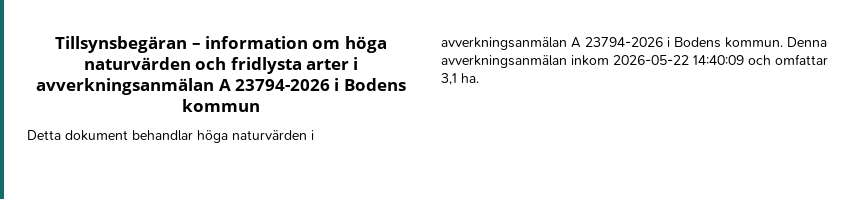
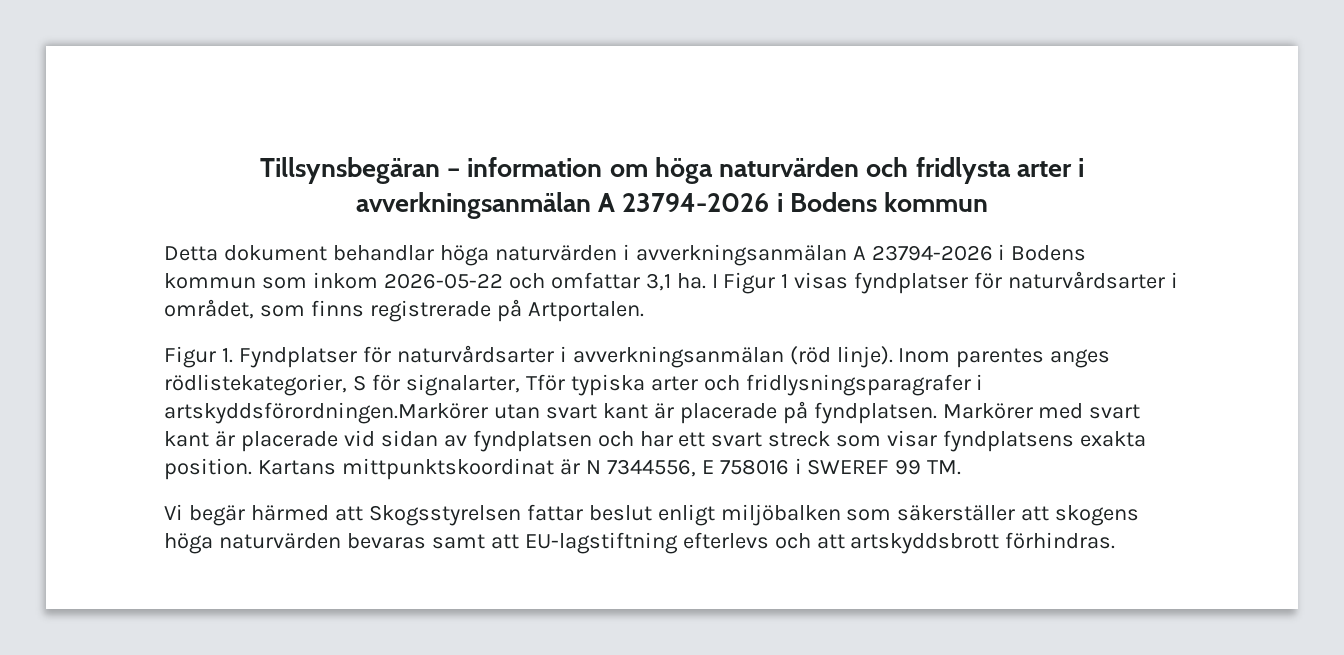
- Detta dokument behandlar höga naturvärden i avverkningsanmälan A 23794-2026 i Bodens kommun. Denna avverkningsanmälan inkom 2026-05-22 14:40:09 och omfattar 3,1 ha.
+ Detta dokument behandlar höga naturvärden i avverkningsanmälan A 23794-2026 i Bodens kommun som inkom 2026-05-22 och omfattar 3,1 ha.
+ I Figur 1 visas fyndplatser för naturvårdsarter i området, som finns registrerade på Artportalen.
+ Figur 1. Fyndplatser för naturvårdsarter i avverkningsanmälan (röd linje). Inom parentes anges rödlistekategorier, S för signalarter, Tför typiska arter och fridlysningsparagrafer i artskyddsförordningen.Markörer utan svart kant är placerade på fyndplatsen. Markörer med svart kant är placerade vid sidan av fyndplatsen och har ett svart streck som visar fyndplatsens exakta position. Kartans mittpunktskoordinat är N 7344556, E 758016 i SWEREF 99 TM.
+ Vi begär härmed att Skogsstyrelsen fattar beslut enligt miljöbalken som säkerställer att skogens höga naturvärden bevaras samt att EU-lagstiftning efterlevs och att artskyddsbrott förhindras.

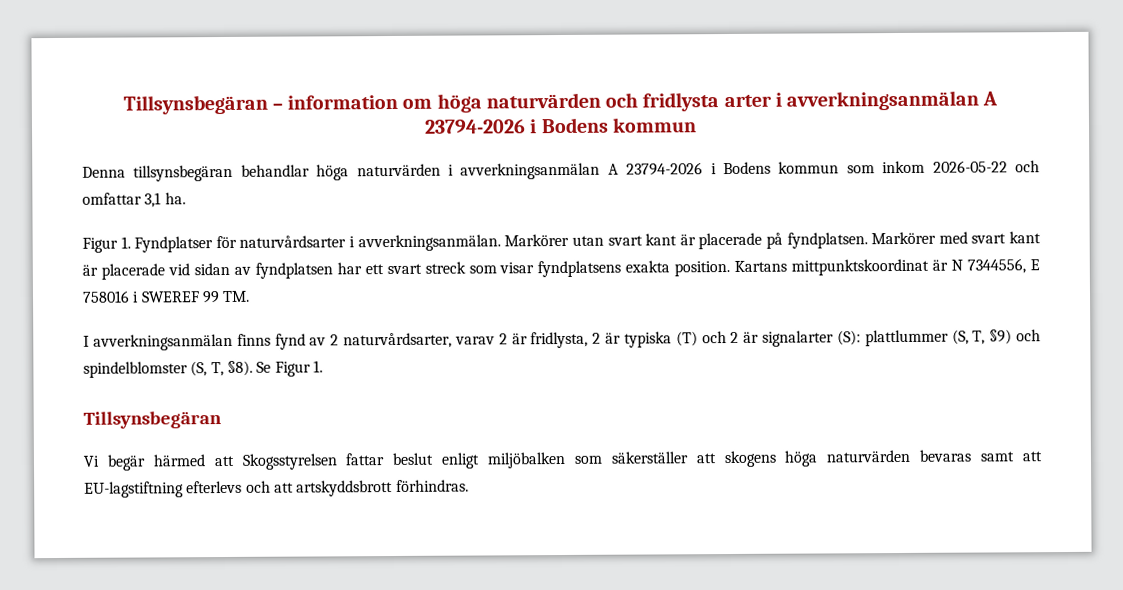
- Detta dokument behandlar höga naturvärden i avverkningsanmälan A 23794-2026 i Bodens kommun som inkom 2026-05-22 och omfattar 3,1 ha. I Figur 1 visas fyndplatser för naturvårdsarter i området, som finns registrerade på Artportalen.
+ Denna tillsynsbegäran behandlar höga naturvärden i avverkningsanmälan A 23794-2026 i Bodens kommun som inkom 2026-05-22 och omfattar 3,1 ha.
- Figur 1. Fyndplatser för naturvårdsarter i avverkningsanmälan (röd linje). Inom parentes anges rödlistekategorier, S för signalarter, Tför typiska arter och fridlysningsparagrafer i artskyddsförordningen.Markörer utan svart kant är placerade på fyndplatsen.
+ Figur 1. Fyndplatser för naturvårdsarter i avverkningsanmälan. Markörer utan svart kant är placerade på fyndplatsen.
- Markörer med svart kant är placerade vid sidan av fyndplatsen och har ett svart streck som visar fyndplatsens exakta position.
+ Markörer med svart kant är placerade vid sidan av fyndplatsen har ett svart streck som visar fyndplatsens exakta position.
+ I avverkningsanmälan finns fynd av 2 naturvårdsarter, varav 2 är fridlysta, 2 är typiska (T) och 2 är signalarter (S): plattlummer (S, T, §9) och spindelblomster (S, T, §8). Se Figur 1.
+ Tillsynsbegäran

